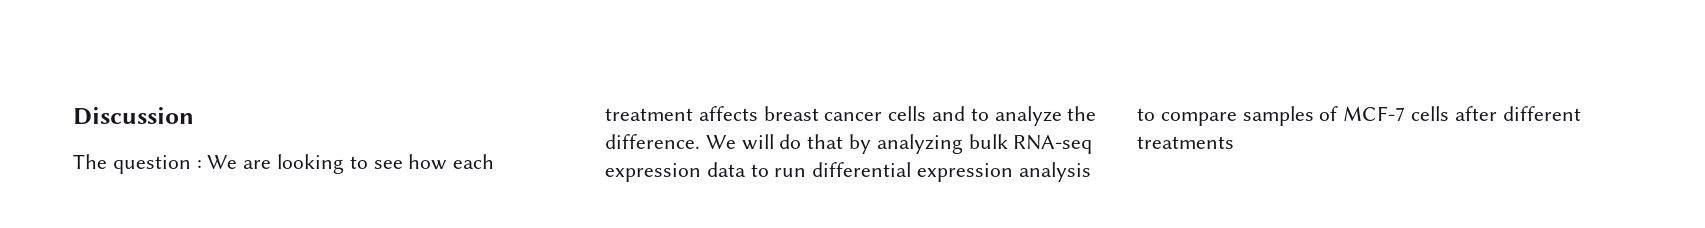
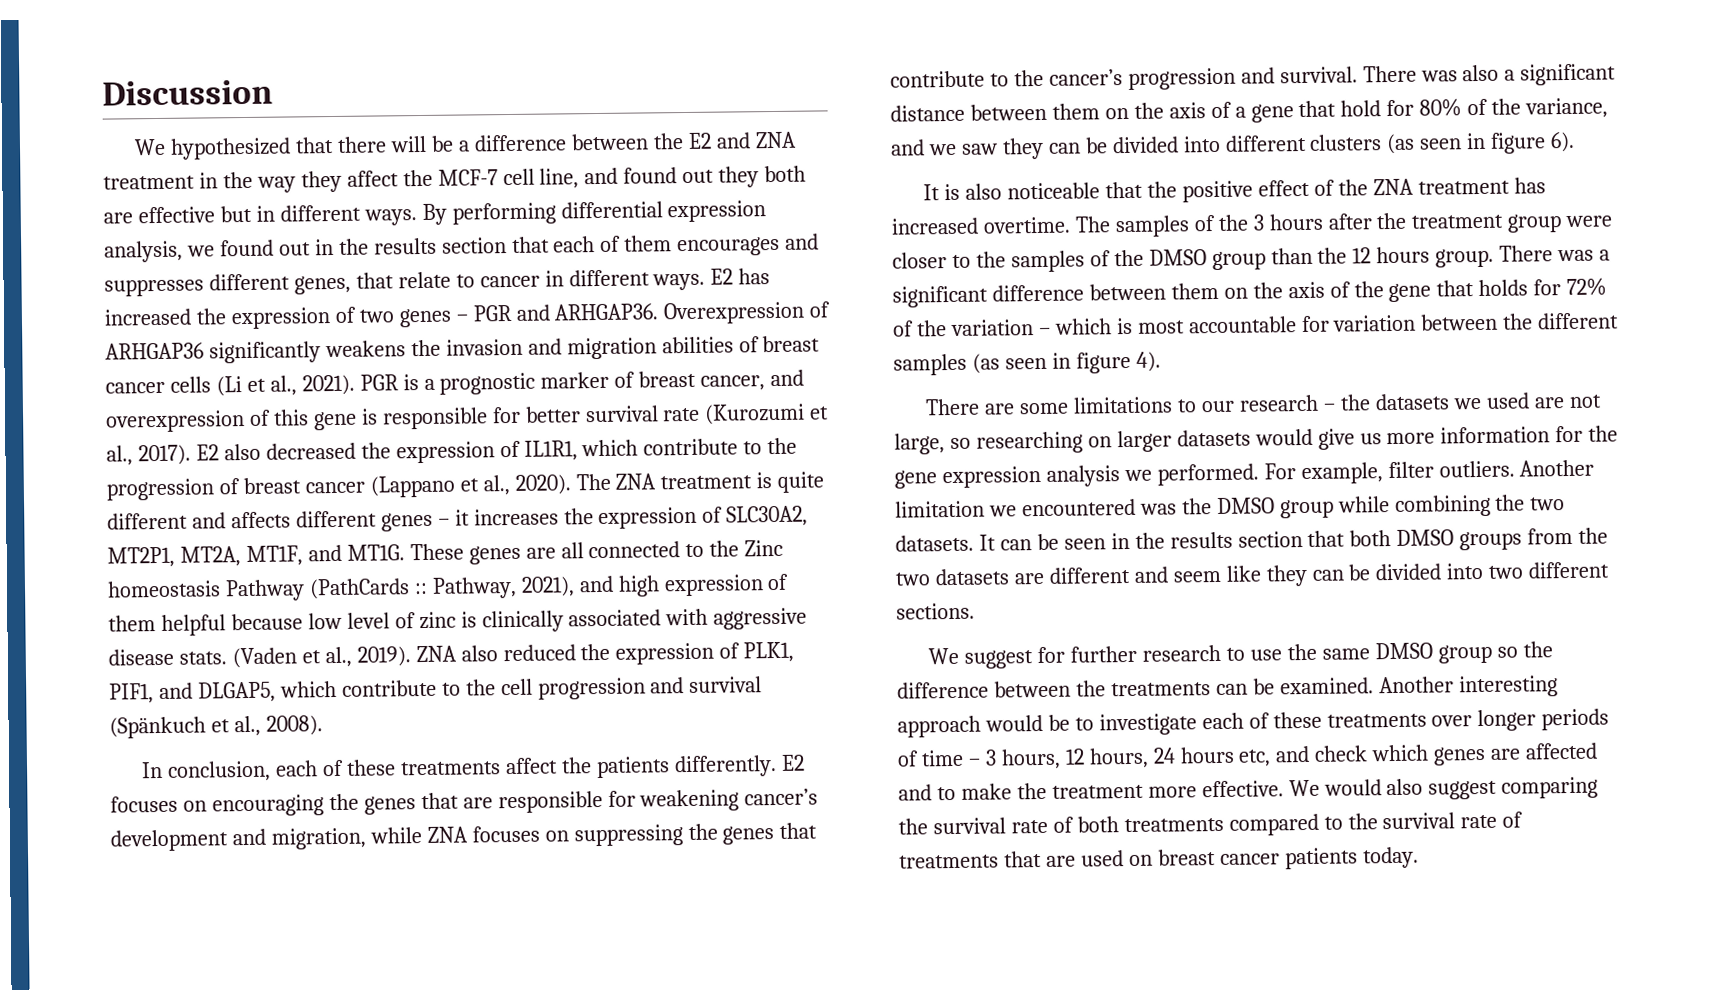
- The question : We are looking to see how each treatment affects breast cancer cells and to analyze the difference. We will do that by analyzing bulk RNA-seq expression data to run differential expression analysis to compare samples of MCF-7 cells after different treatments
+ We hypothesized that there will be a difference between the E2 and ZNA treatment in the way they affect the MCF-7 cell line, and found out they both are effective but in different ways. By performing differential expression analysis, we found out in the results section that each of them encourages and suppresses different genes, that relate to cancer in different ways. E2 has increased the expression of two genes – PGR and ARHGAP36. Overexpression of ARHGAP36 significantly weakens the invasion and migration abilities of breast cancer cells (Li et al., 2021). PGR is a prognostic marker of breast cancer, and overexpression of this gene is responsible for better survival rate (Kurozumi et al., 2017). E2 also decreased the expression of IL1R1, which contribute to the progression of breast cancer (Lappano et al., 2020). The ZNA treatment is quite different and affects different genes – it increases the expression of SLC30A2, MT2P1, MT2A, MT1F, and MT1G. These genes are all connected to the Zinc homeostasis Pathway (PathCards :: Pathway, 2021), and high expression of them helpful because low level of zinc is clinically associated with aggressive disease stats. (Vaden et al., 2019). ZNA also reduced the expression of PLK1, PIF1, and DLGAP5, which contribute to the cell progression and survival (Spänkuch et al., 2008).
+ In conclusion, each of these treatments affect the patients differently. E2 focuses on encouraging the genes that are responsible for weakening cancer’s development and migration, while ZNA focuses on suppressing the genes that contribute to the cancer’s progression and survival. There was also a significant distance between them on the axis of a gene that hold for 80% of the variance, and we saw they can be divided into different clusters (as seen in figure 6).
+ It is also noticeable that the positive effect of the ZNA treatment has increased overtime. The samples of the 3 hours after the treatment group were closer to the samples of the DMSO group than the 12 hours group. There was a significant difference between them on the axis of the gene that holds for 72% of the variation – which is most accountable for variation between the different samples (as seen in figure 4).
+ There are some limitations to our research – the datasets we used are not large, so researching on larger datasets would give us more information for the gene expression analysis we performed. For example, filter outliers. Another limitation we encountered was the DMSO group while combining the two datasets. It can be seen in the results section that both DMSO groups from the two datasets are different and seem like they can be divided into two different sections.
+ We suggest for further research to use the same DMSO group so the difference between the treatments can be examined. Another interesting approach would be to investigate each of these treatments over longer periods of time – 3 hours, 12 hours, 24 hours etc, and check which genes are affected and to make the treatment more effective. We would also suggest comparing the survival rate of both treatments compared to the survival rate of treatments that are used on breast cancer patients today.

